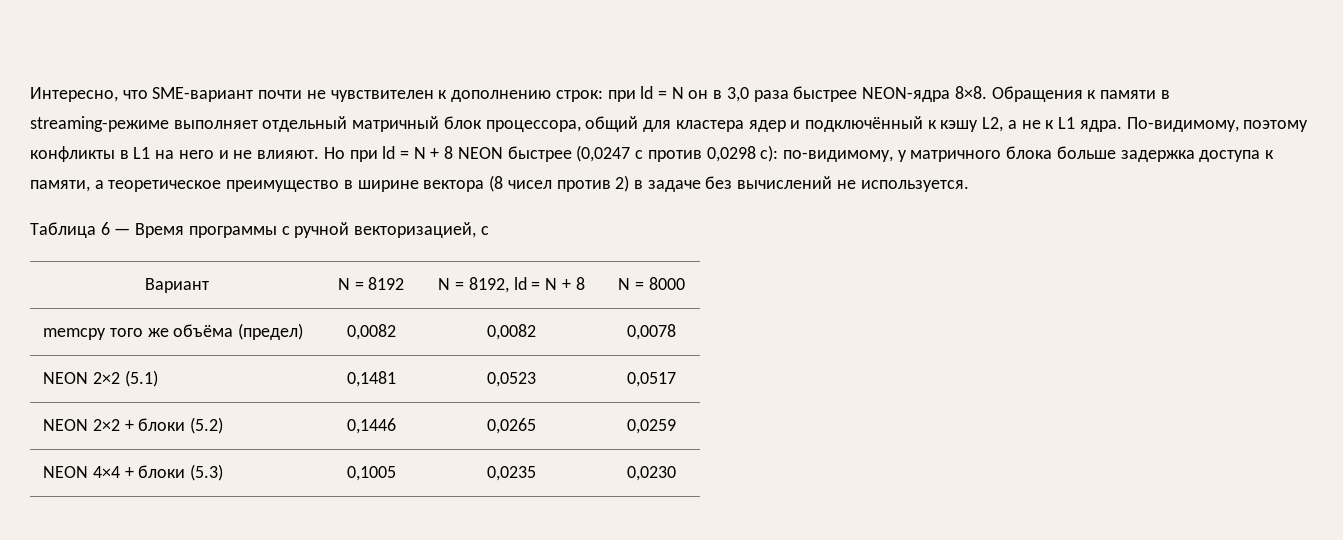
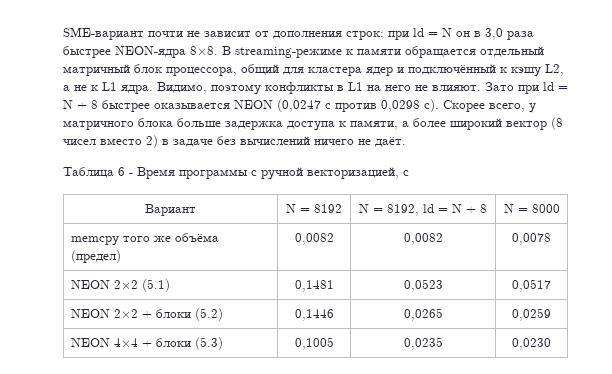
- Интересно, что SME-вариант почти не чувствителен к дополнению строк: при ld = N он в 3,0 раза быстрее NEON-ядра 8×8.
+ SME-вариант почти не зависит от дополнения строк: при ld = N он в 3,0 раза быстрее NEON-ядра 8×8.
- Обращения к памяти в streaming-режиме выполняет отдельный матричный блок процессора, общий для кластера ядер и подключённый к кэшу L2, а не к L1 ядра.
+ В streaming-режиме к памяти обращается отдельный матричный блок процессора, общий для кластера ядер и подключённый к кэшу L2, а не к L1 ядра.
- По-видимому, поэтому конфликты в L1 на него и не влияют.
+ Видимо, поэтому конфликты в L1 на него не влияют.
- Но при ld = N + 8 NEON быстрее (0,0247 с против 0,0298 с): по-видимому, у матричного блока больше задержка доступа к памяти, а теоретическое преимущество в ширине вектора (8 чисел против 2) в задаче без вычислений не используется.
+ Зато при ld = N + 8 быстрее оказывается NEON (0,0247 с против 0,0298 с). Скорее всего, у матричного блока больше задержка доступа к памяти, а более широкий вектор (8 чисел вместо 2) в задаче без вычислений ничего не даёт.
- Таблица 6 — Время программы с ручной векторизацией, с
+ Таблица 6 - Время программы с ручной векторизацией, с

